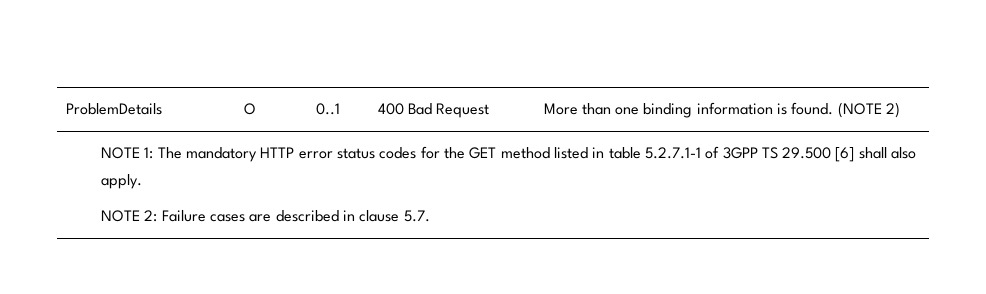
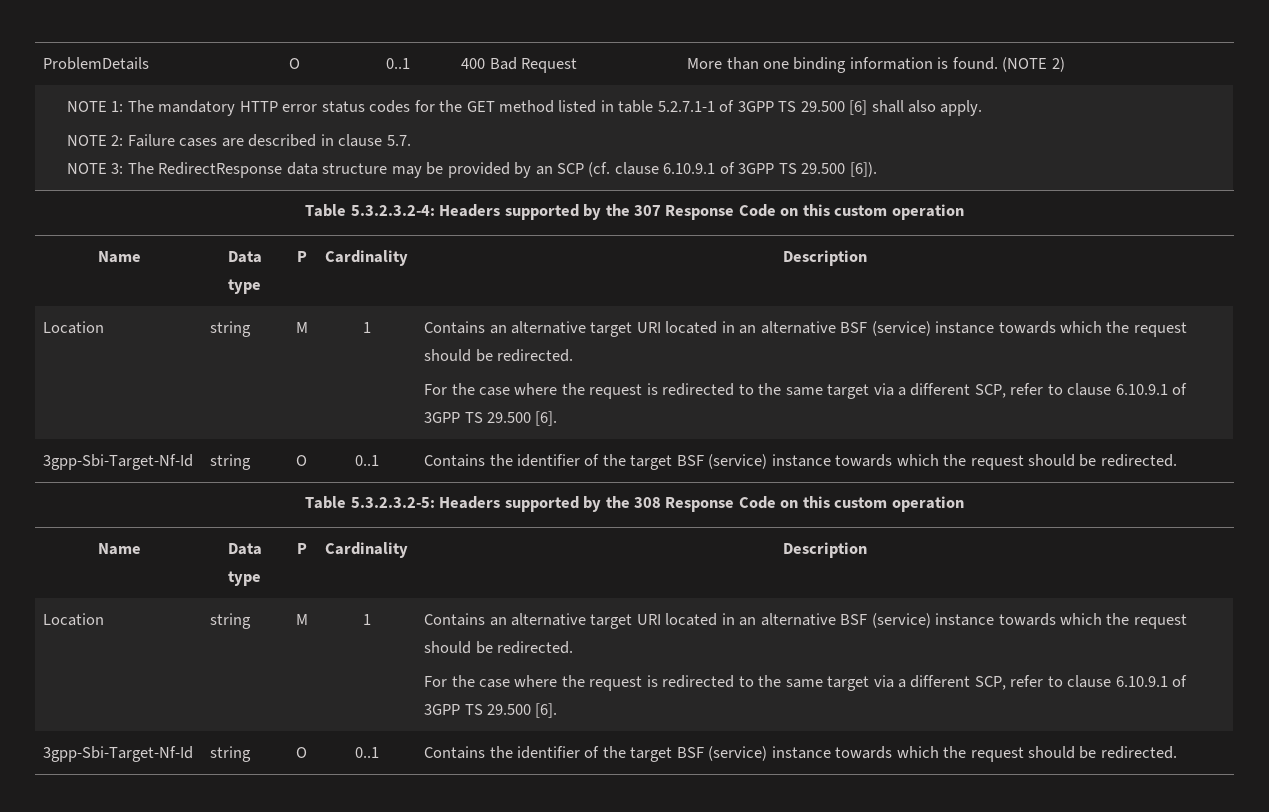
+ NOTE 3: The RedirectResponse data structure may be provided by an SCP (cf. clause 6.10.9.1 of 3GPP TS 29.500 [6]).
+ Table 5.3.2.3.2-4: Headers supported by the 307 Response Code on this custom operation
+ Name | Data type | P | Cardinality | Description
+ Location | string | M | 1 | Contains an alternative target URI located in an alternative BSF (service) instance towards which the request should be redirected.
+ For the case where the request is redirected to the same target via a different SCP, refer to clause 6.10.9.1 of 3GPP TS 29.500 [6].
+ 3gpp-Sbi-Target-Nf-Id | string | O | 0..1 | Contains the identifier of the target BSF (service) instance towards which the request should be redirected.
+ Table 5.3.2.3.2-5: Headers supported by the 308 Response Code on this custom operation
+ Name | Data type | P | Cardinality | Description
+ Location | string | M | 1 | Contains an alternative target URI located in an alternative BSF (service) instance towards which the request should be redirected.
+ For the case where the request is redirected to the same target via a different SCP, refer to clause 6.10.9.1 of 3GPP TS 29.500 [6].
+ 3gpp-Sbi-Target-Nf-Id | string | O | 0..1 | Contains the identifier of the target BSF (service) instance towards which the request should be redirected.

